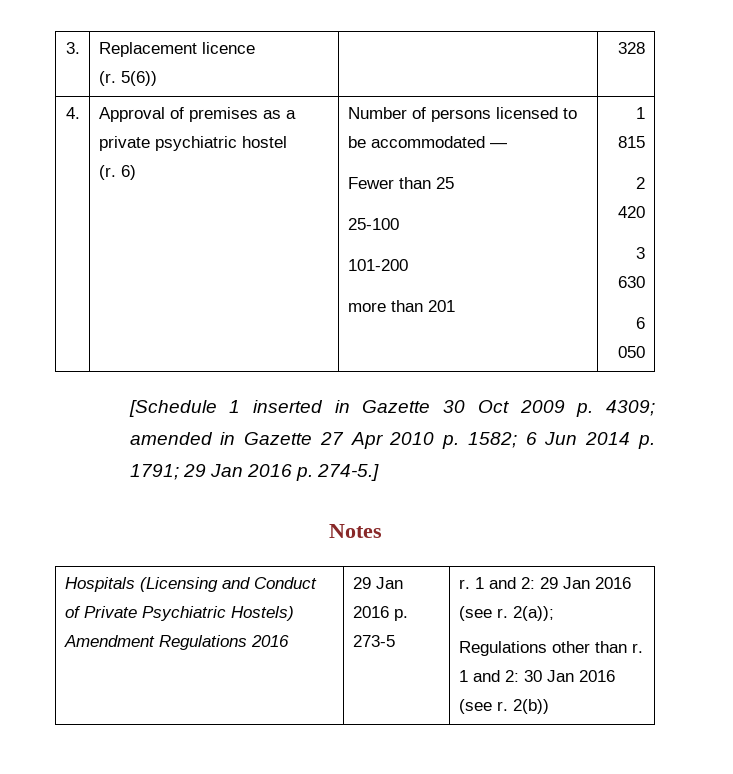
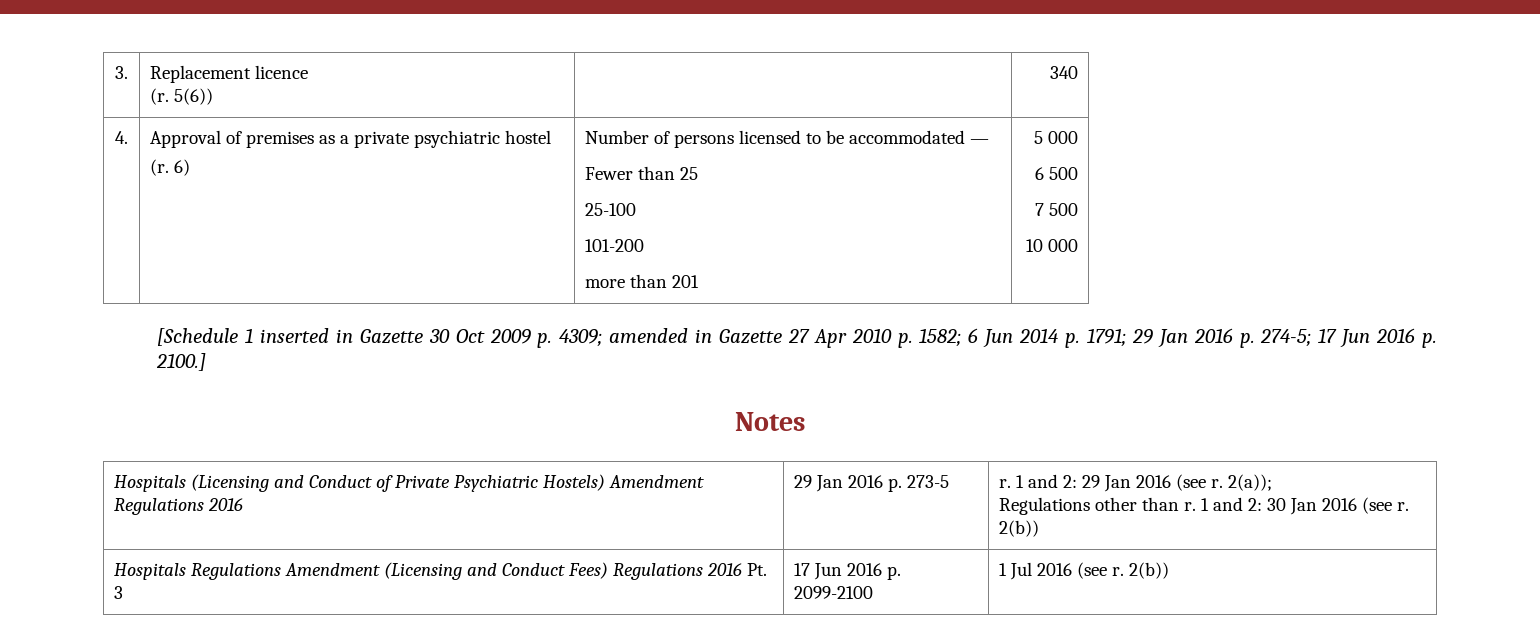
  3. | Replacement licence
- (r. 5(6)) | | 328
+ (r. 5(6)) | | 340
  4. | Approval of premises as a private psychiatric hostel
  (r. 6) | Number of persons licensed to be accommodated —
  Fewer than 25
  25-100
  101-200
- more than 201 | 1 815
- 2 420
- 3 630
- 6 050
+ more than 201 | 5 000
+ 6 500
+ 7 500
+ 10 000
- [Schedule 1 inserted in Gazette 30 Oct 2009 p. 4309; amended in Gazette 27 Apr 2010 p. 1582; 6 Jun 2014 p. 1791; 29 Jan 2016 p. 274-5.]
+ [Schedule 1 inserted in Gazette 30 Oct 2009 p. 4309; amended in Gazette 27 Apr 2010 p. 1582; 6 Jun 2014 p. 1791; 29 Jan 2016 p. 274-5; 17 Jun 2016 p. 2100.]
+ Hospitals Regulations Amendment (Licensing and Conduct Fees) Regulations 2016 Pt. 3 | 17 Jun 2016 p. 2099-2100 | 1 Jul 2016 (see r. 2(b))

